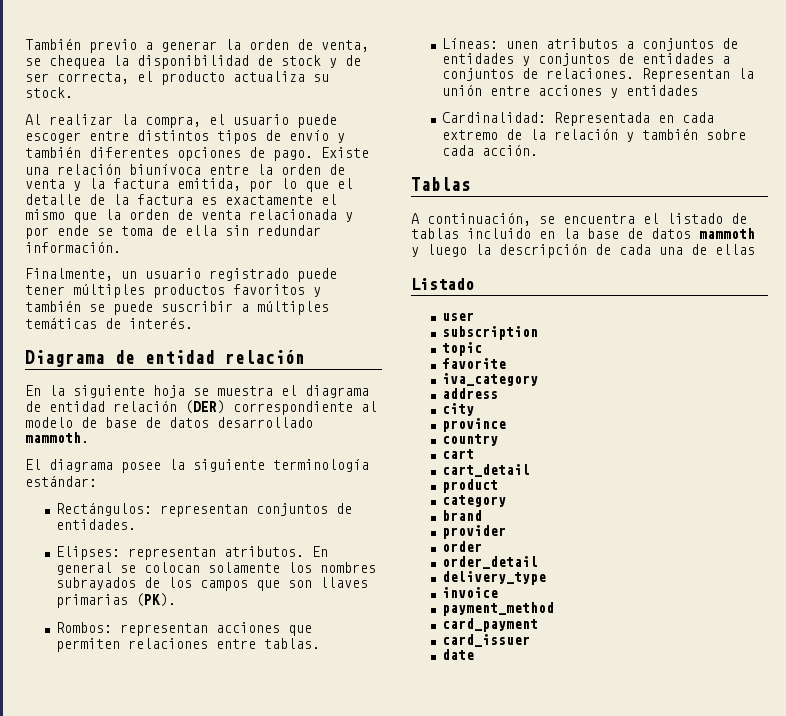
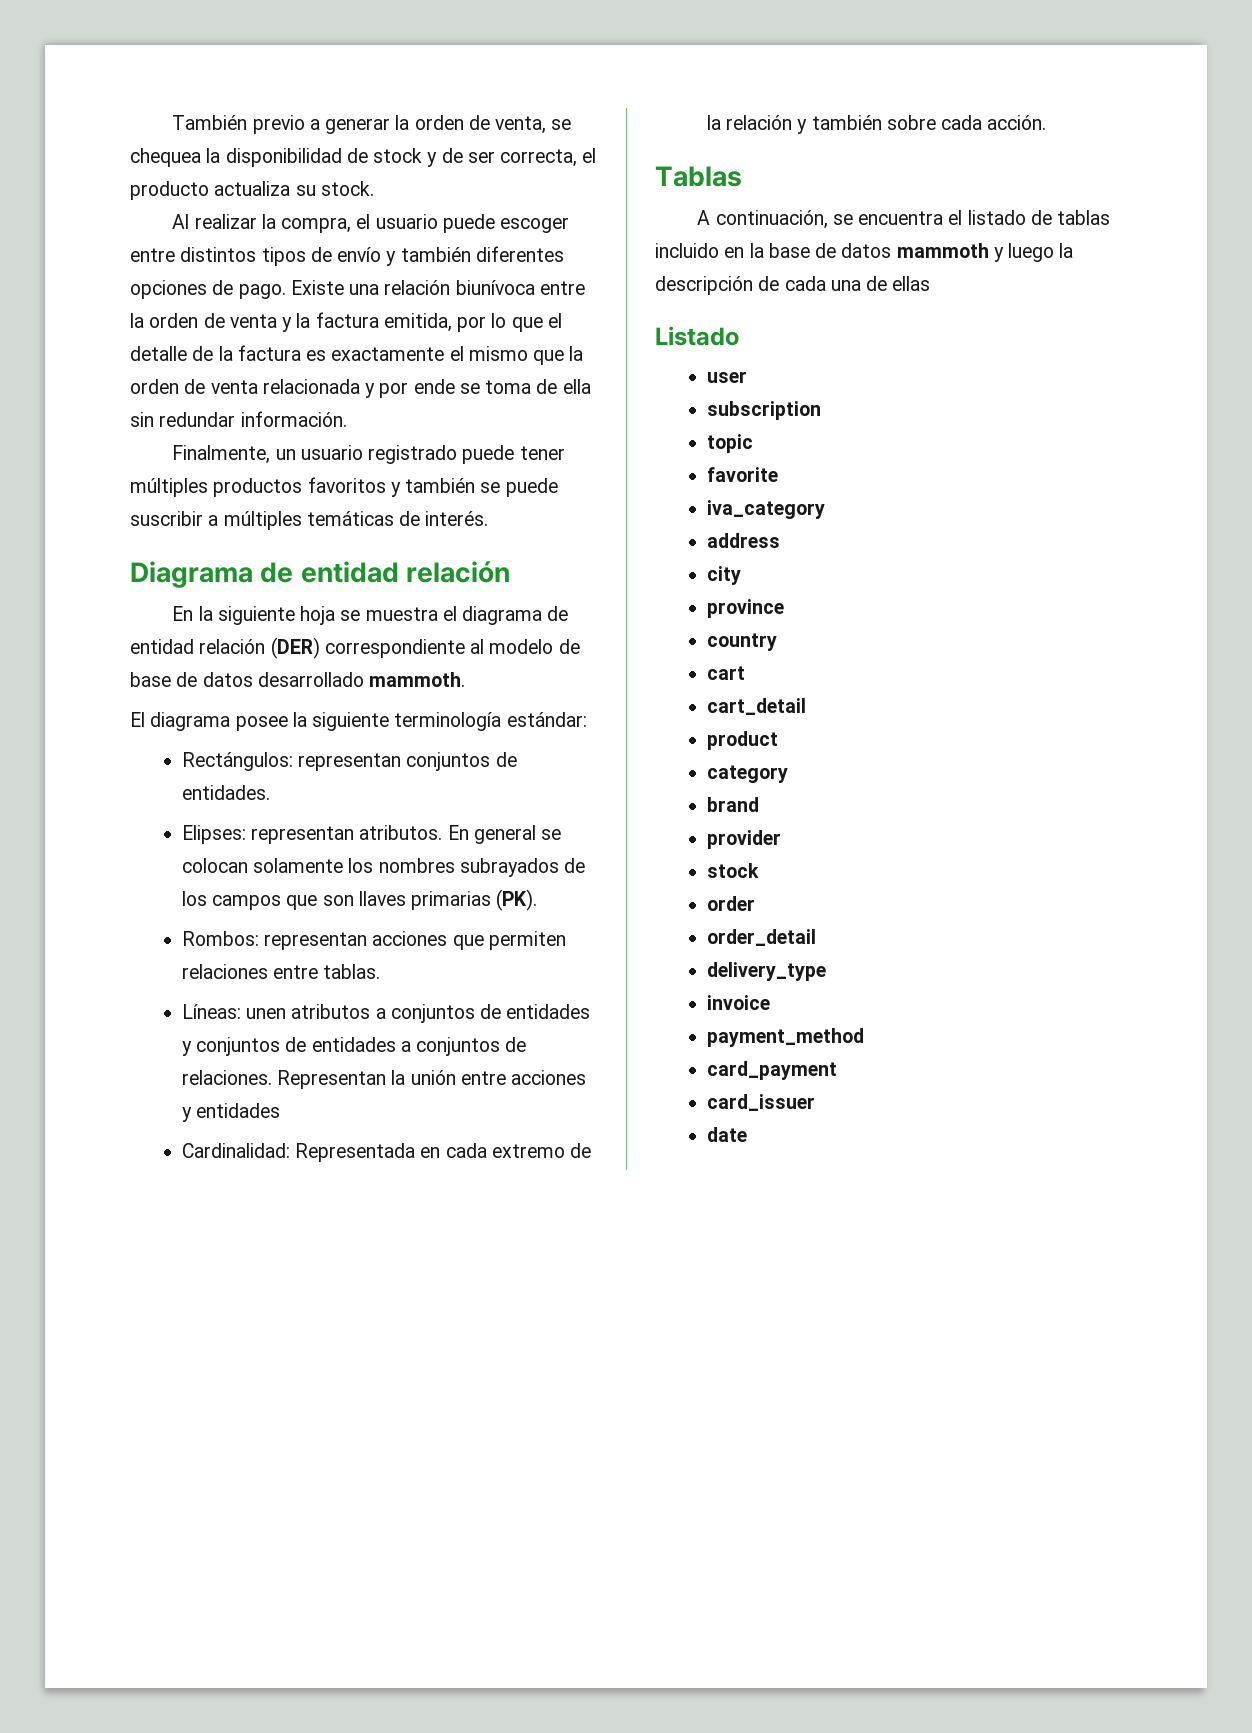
  provider
+ stock

